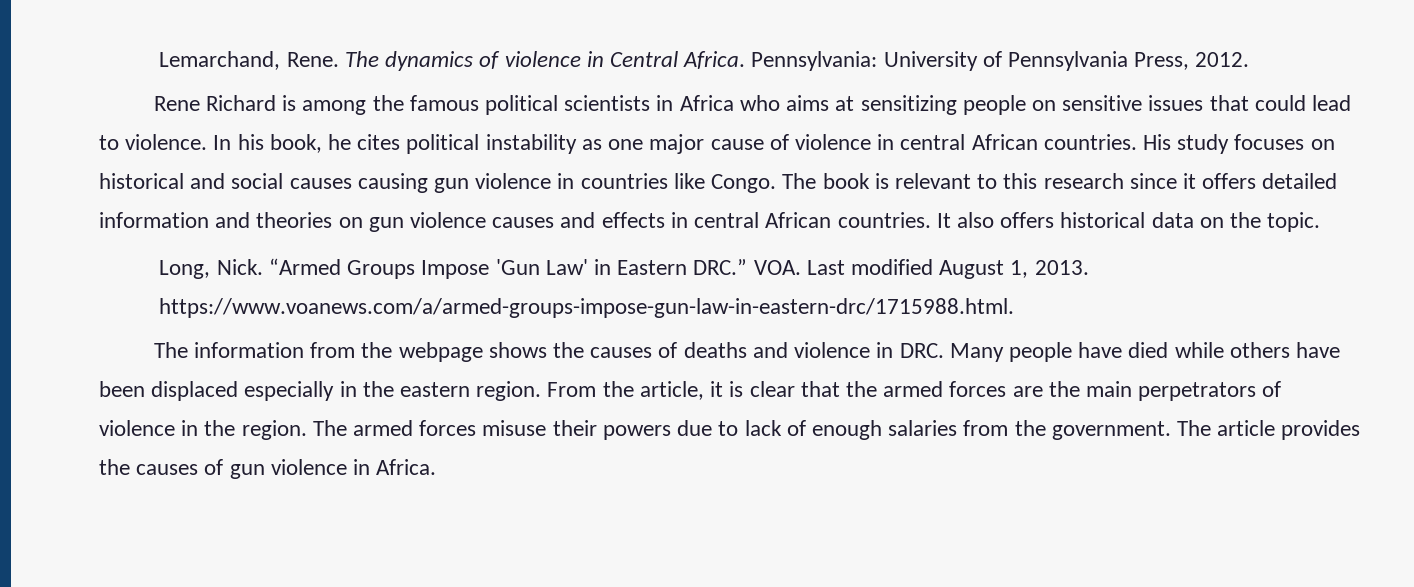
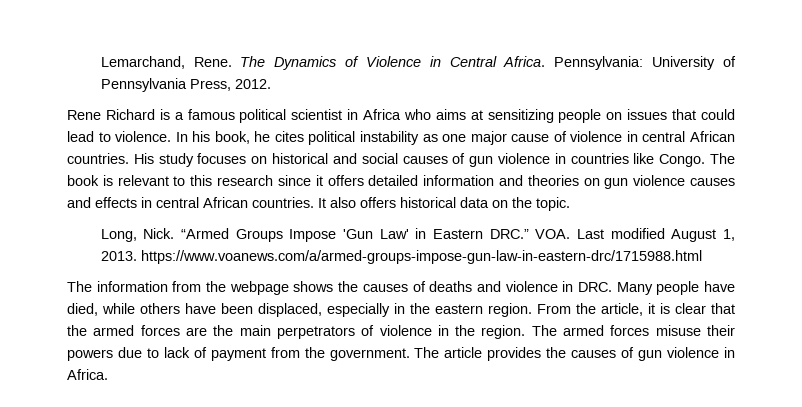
- The dynamics of violence in Central Africa.
+ The Dynamics of Violence in Central Africa.
- Rene Richard is among the famous political scientists in Africa who aims at sensitizing people on sensitive issues that could lead to violence.
+ Rene Richard is a famous political scientist in Africa who aims at sensitizing people on issues that could lead to violence.
- His study focuses on historical and social causes causing gun violence in countries like Congo.
+ His study focuses on historical and social causes of gun violence in countries like Congo.
- “Armed Groups Impose 'Gun Law' in Eastern DRC.” VOA. Last modified August 1, 2013. https://www.voanews.com/a/armed-groups-impose-gun-law-in-eastern-drc/1715988.html.
+ “Armed Groups Impose 'Gun Law' in Eastern DRC.” VOA. Last modified August 1, 2013. https://www.voanews.com/a/armed-groups-impose-gun-law-in-eastern-drc/1715988.html
- The information from the webpage shows the causes of deaths and violence in DRC. Many people have died while others have been displaced especially in the eastern region.
+ The information from the webpage shows the causes of deaths and violence in DRC. Many people have died, while others have been displaced, especially in the eastern region.
- The armed forces misuse their powers due to lack of enough salaries from the government.
+ The armed forces misuse their powers due to lack of payment from the government.

